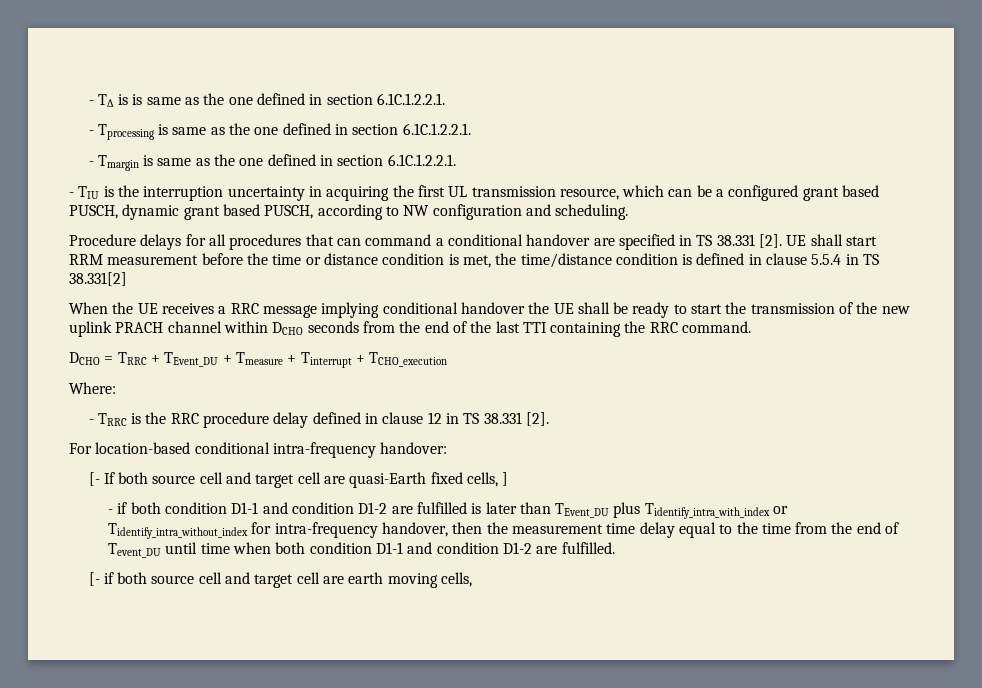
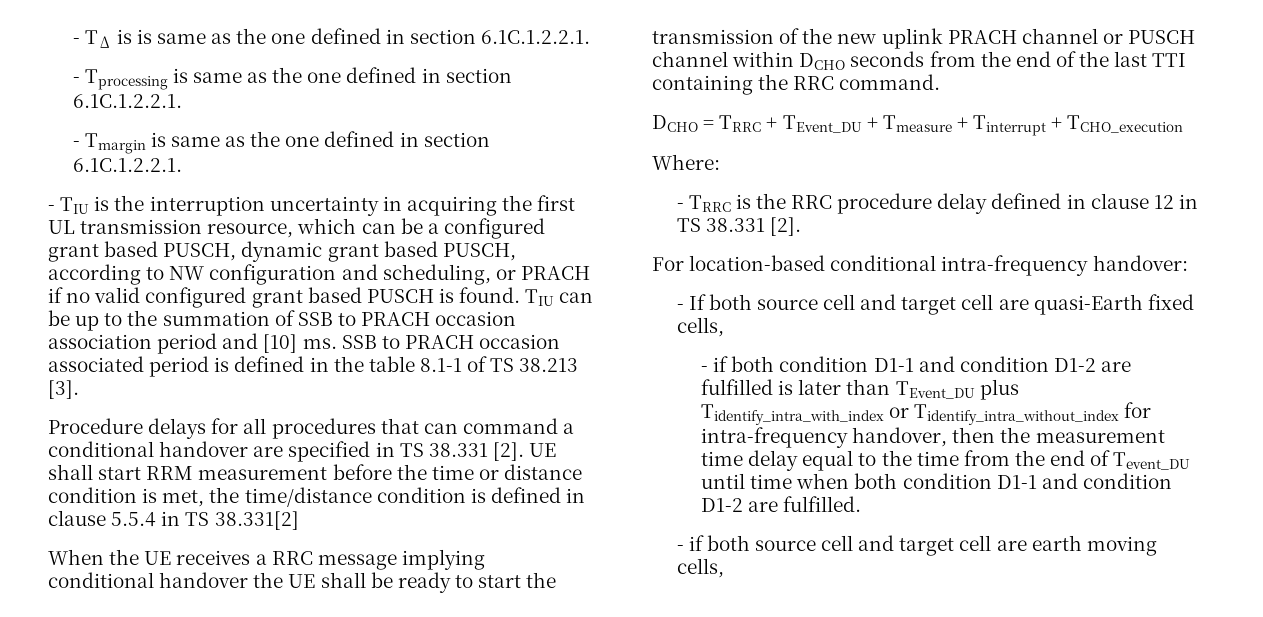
- - TIU is the interruption uncertainty in acquiring the first UL transmission resource, which can be a configured grant based PUSCH, dynamic grant based PUSCH, according to NW configuration and scheduling.
+ - TIU is the interruption uncertainty in acquiring the first UL transmission resource, which can be a configured grant based PUSCH, dynamic grant based PUSCH, according to NW configuration and scheduling, or PRACH if no valid configured grant based PUSCH is found. TIU can be up to the summation of SSB to PRACH occasion association period and [10] ms. SSB to PRACH occasion associated period is defined in the table 8.1-1 of TS 38.213 [3].
- When the UE receives a RRC message implying conditional handover the UE shall be ready to start the transmission of the new uplink PRACH channel within DCHO seconds from the end of the last TTI containing the RRC command.
+ When the UE receives a RRC message implying conditional handover the UE shall be ready to start the transmission of the new uplink PRACH channel or PUSCH channel within DCHO seconds from the end of the last TTI containing the RRC command.
- [- If both source cell and target cell are quasi-Earth fixed cells, ]
+ - If both source cell and target cell are quasi-Earth fixed cells,
- [- if both source cell and target cell are earth moving cells,
+ - if both source cell and target cell are earth moving cells,

